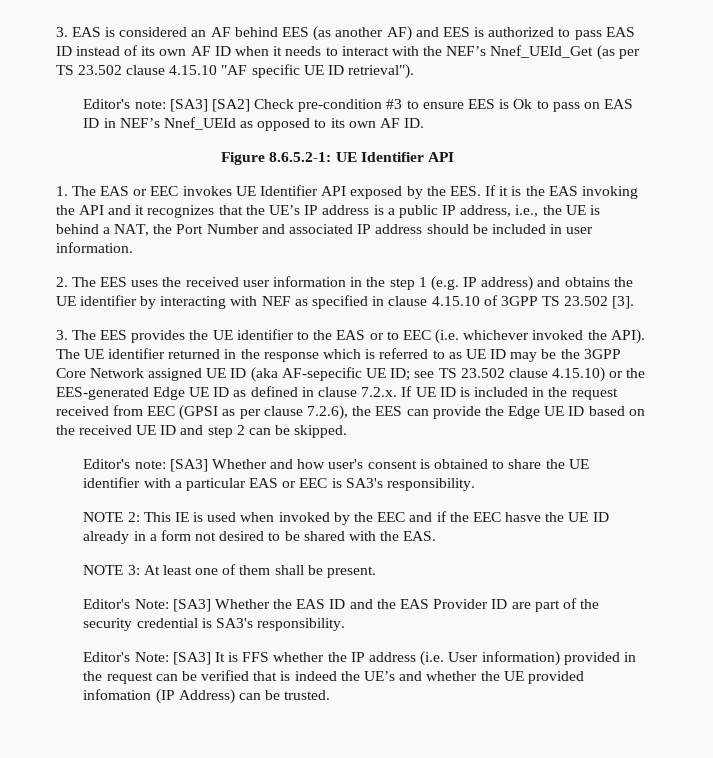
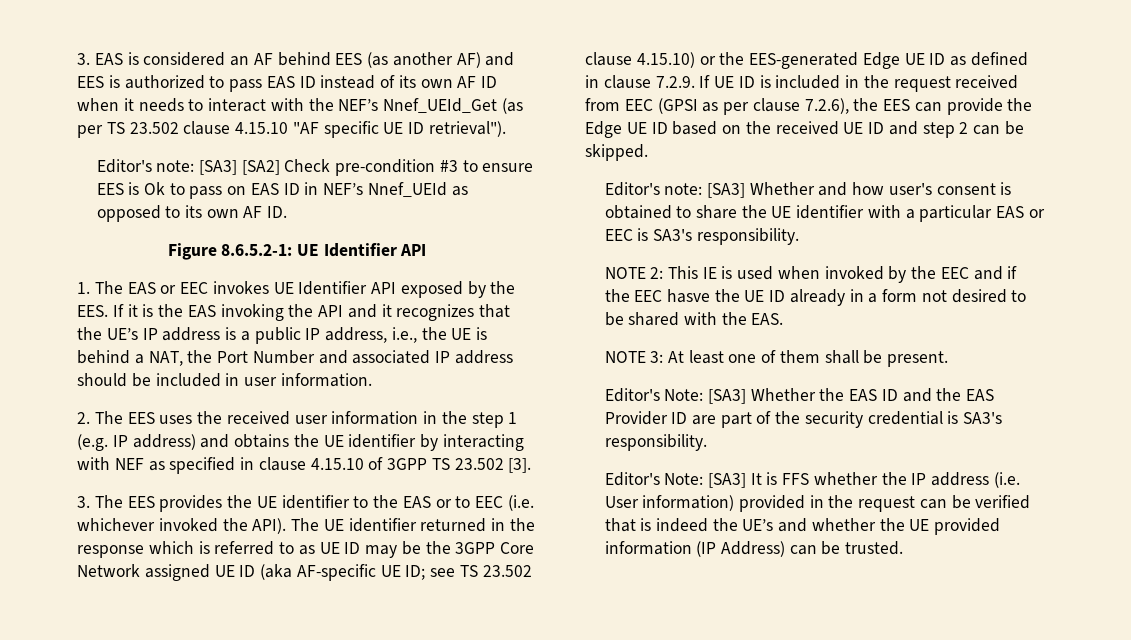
- The UE identifier returned in the response which is referred to as UE ID may be the 3GPP Core Network assigned UE ID (aka AF-sepecific UE ID;
+ The UE identifier returned in the response which is referred to as UE ID may be the 3GPP Core Network assigned UE ID (aka AF-specific UE ID;
- see TS 23.502 clause 4.15.10) or the EES-generated Edge UE ID as defined in clause 7.2.x. If UE ID is included in the request received from EEC (GPSI as per clause 7.2.6), the EES can provide the Edge UE ID based on the received UE ID and step 2 can be skipped.
+ see TS 23.502 clause 4.15.10) or the EES-generated Edge UE ID as defined in clause 7.2.9. If UE ID is included in the request received from EEC (GPSI as per clause 7.2.6), the EES can provide the Edge UE ID based on the received UE ID and step 2 can be skipped.
- Editor's Note: [SA3] It is FFS whether the IP address (i.e. User information) provided in the request can be verified that is indeed the UE’s and whether the UE provided infomation (IP Address) can be trusted.
+ Editor's Note: [SA3] It is FFS whether the IP address (i.e. User information) provided in the request can be verified that is indeed the UE’s and whether the UE provided information (IP Address) can be trusted.

